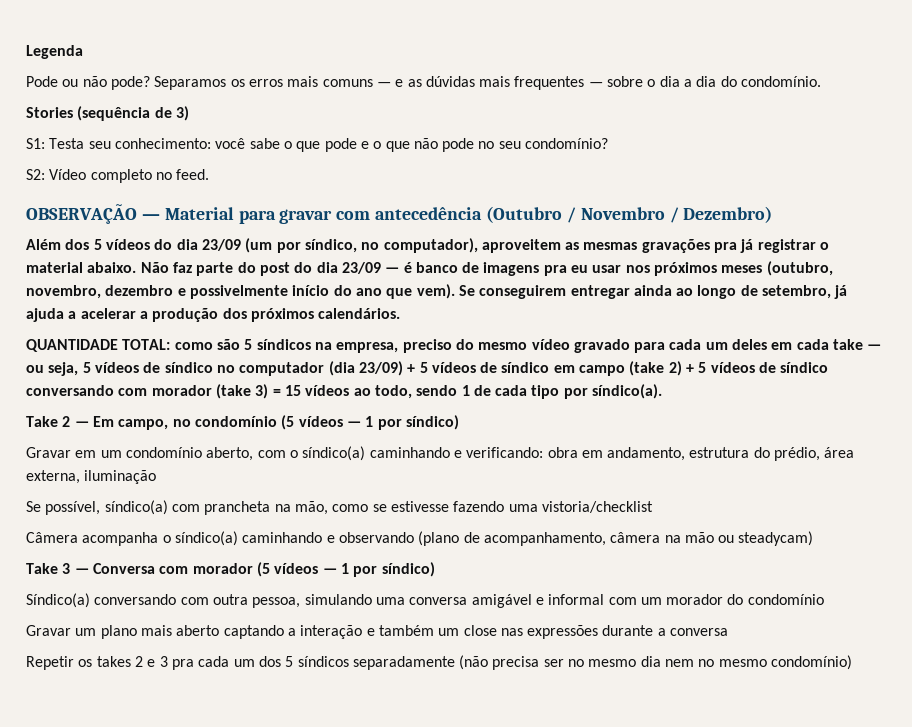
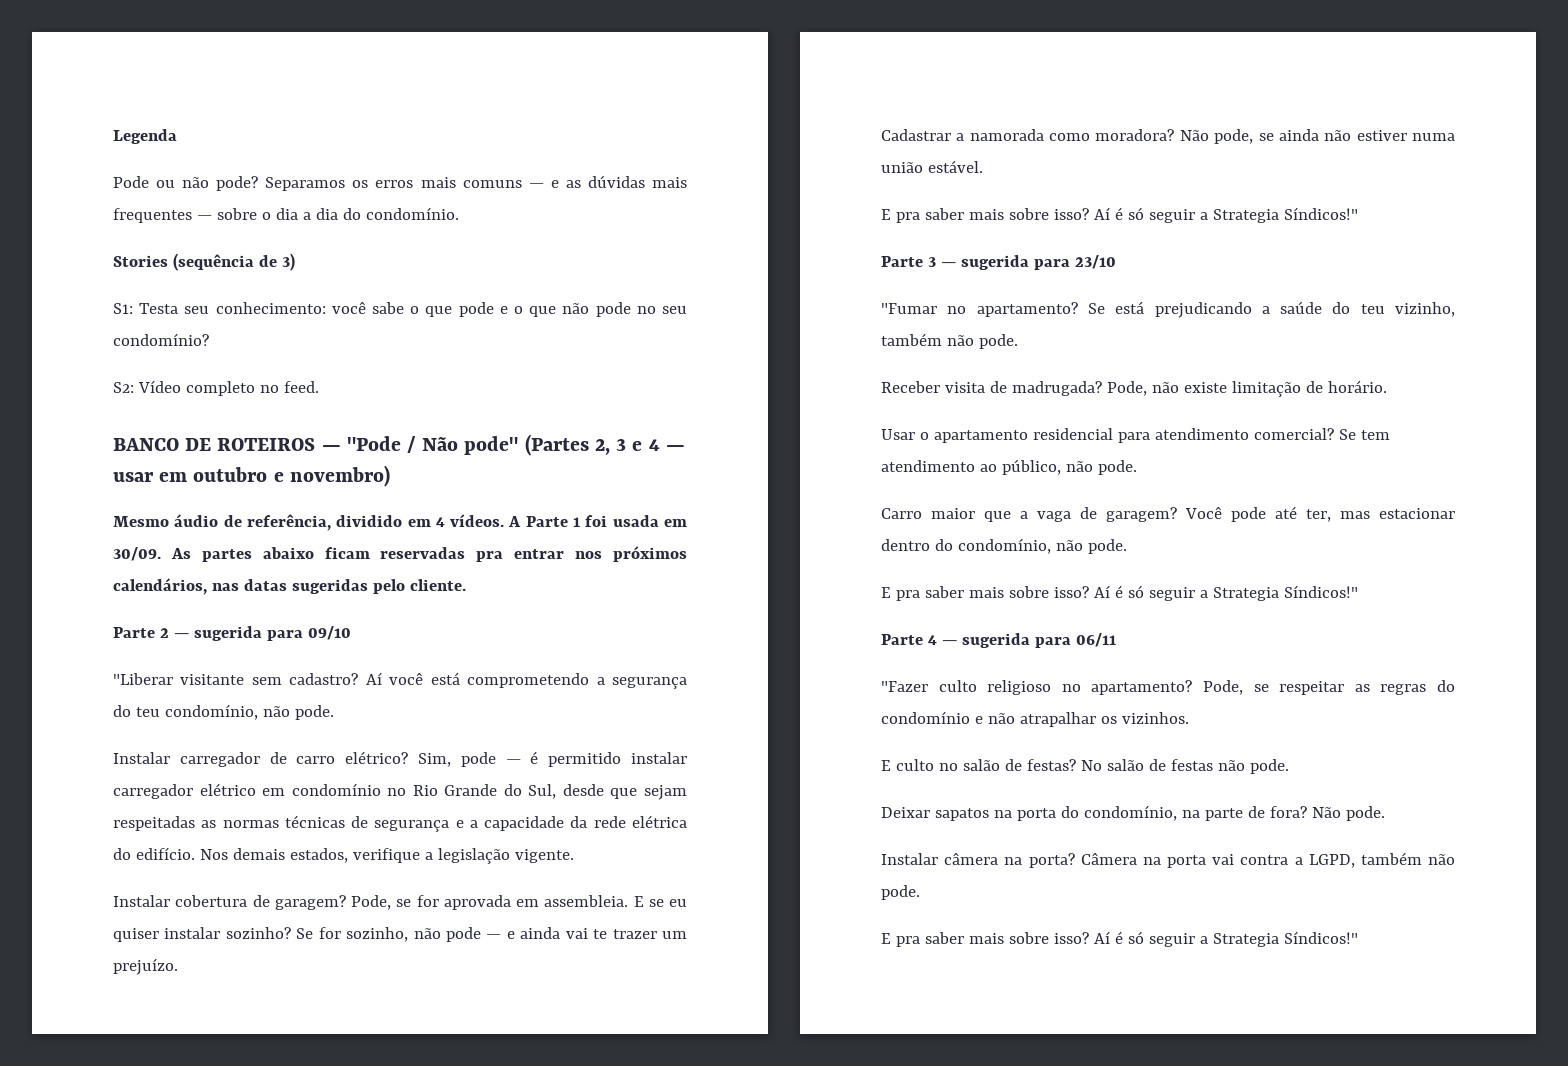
- OBSERVAÇÃO — Material para gravar com antecedência (Outubro / Novembro / Dezembro)
- Além dos 5 vídeos do dia 23/09 (um por síndico, no computador), aproveitem as mesmas gravações pra já registrar o material abaixo. Não faz parte do post do dia 23/09 — é banco de imagens pra eu usar nos próximos meses (outubro, novembro, dezembro e possivelmente início do ano que vem). Se conseguirem entregar ainda ao longo de setembro, já ajuda a acelerar a produção dos próximos calendários.
- QUANTIDADE TOTAL: como são 5 síndicos na empresa, preciso do mesmo vídeo gravado para cada um deles em cada take — ou seja, 5 vídeos de síndico no computador (dia 23/09) + 5 vídeos de síndico em campo (take 2) + 5 vídeos de síndico conversando com morador (take 3) = 15 vídeos ao todo, sendo 1 de cada tipo por síndico(a).
- Take 2 — Em campo, no condomínio (5 vídeos — 1 por síndico)
- Gravar em um condomínio aberto, com o síndico(a) caminhando e verificando: obra em andamento, estrutura do prédio, área externa, iluminação
- Se possível, síndico(a) com prancheta na mão, como se estivesse fazendo uma vistoria/checklist
- Câmera acompanha o síndico(a) caminhando e observando (plano de acompanhamento, câmera na mão ou steadycam)
- Take 3 — Conversa com morador (5 vídeos — 1 por síndico)
- Síndico(a) conversando com outra pessoa, simulando uma conversa amigável e informal com um morador do condomínio
- Gravar um plano mais aberto captando a interação e também um close nas expressões durante a conversa
- Repetir os takes 2 e 3 pra cada um dos 5 síndicos separadamente (não precisa ser no mesmo dia nem no mesmo condomínio)
+ BANCO DE ROTEIROS — "Pode / Não pode" (Partes 2, 3 e 4 — usar em outubro e novembro)
+ Mesmo áudio de referência, dividido em 4 vídeos. A Parte 1 foi usada em 30/09. As partes abaixo ficam reservadas pra entrar nos próximos calendários, nas datas sugeridas pelo cliente.
+ Parte 2 — sugerida para 09/10
+ "Liberar visitante sem cadastro? Aí você está comprometendo a segurança do teu condomínio, não pode.
+ Instalar carregador de carro elétrico? Sim, pode — é permitido instalar carregador elétrico em condomínio no Rio Grande do Sul, desde que sejam respeitadas as normas técnicas de segurança e a capacidade da rede elétrica do edifício. Nos demais estados, verifique a legislação vigente.
+ Instalar cobertura de garagem? Pode, se for aprovada em assembleia. E se eu quiser instalar sozinho? Se for sozinho, não pode — e ainda vai te trazer um prejuízo.
+ Cadastrar a namorada como moradora? Não pode, se ainda não estiver numa união estável.
+ E pra saber mais sobre isso? Aí é só seguir a Strategia Síndicos!"
+ Parte 3 — sugerida para 23/10
+ "Fumar no apartamento? Se está prejudicando a saúde do teu vizinho, também não pode.
+ Receber visita de madrugada? Pode, não existe limitação de horário.
+ Usar o apartamento residencial para atendimento comercial? Se tem atendimento ao público, não pode.
+ Carro maior que a vaga de garagem? Você pode até ter, mas estacionar dentro do condomínio, não pode.
+ E pra saber mais sobre isso? Aí é só seguir a Strategia Síndicos!"
+ Parte 4 — sugerida para 06/11
+ "Fazer culto religioso no apartamento? Pode, se respeitar as regras do condomínio e não atrapalhar os vizinhos.
+ E culto no salão de festas? No salão de festas não pode.
+ Deixar sapatos na porta do condomínio, na parte de fora? Não pode.
+ Instalar câmera na porta? Câmera na porta vai contra a LGPD, também não pode.
+ E pra saber mais sobre isso? Aí é só seguir a Strategia Síndicos!"

